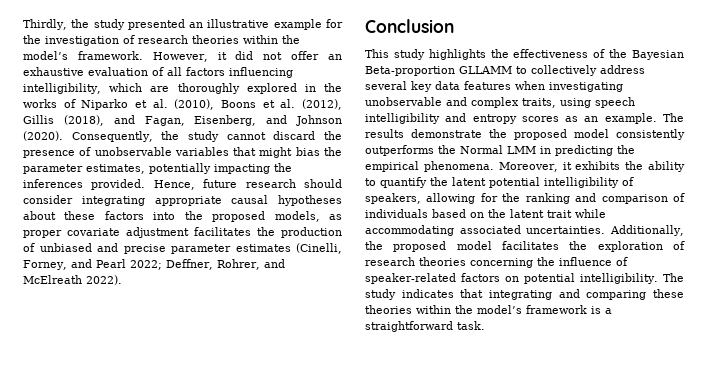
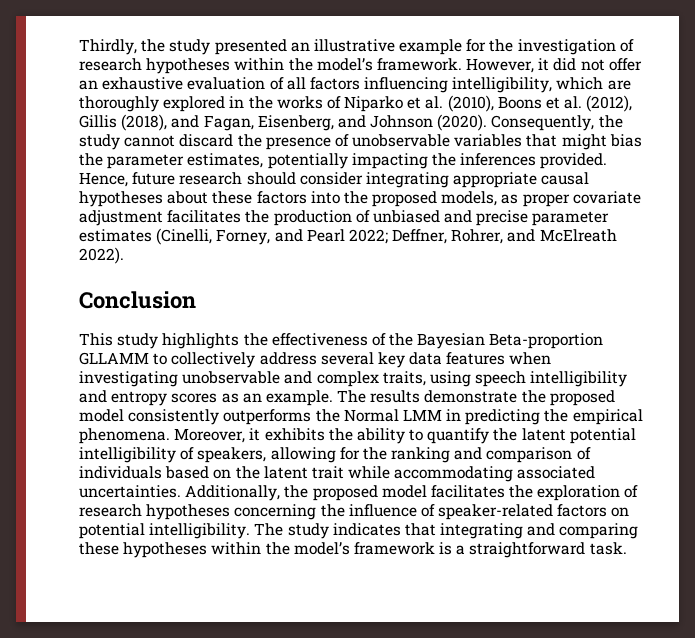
- Thirdly, the study presented an illustrative example for the investigation of research theories within the model’s framework.
+ Thirdly, the study presented an illustrative example for the investigation of research hypotheses within the model’s framework.
- Additionally, the proposed model facilitates the exploration of research theories concerning the influence of speaker-related factors on potential intelligibility.
+ Additionally, the proposed model facilitates the exploration of research hypotheses concerning the influence of speaker-related factors on potential intelligibility.
- The study indicates that integrating and comparing these theories within the model’s framework is a straightforward task.
+ The study indicates that integrating and comparing these hypotheses within the model’s framework is a straightforward task.

